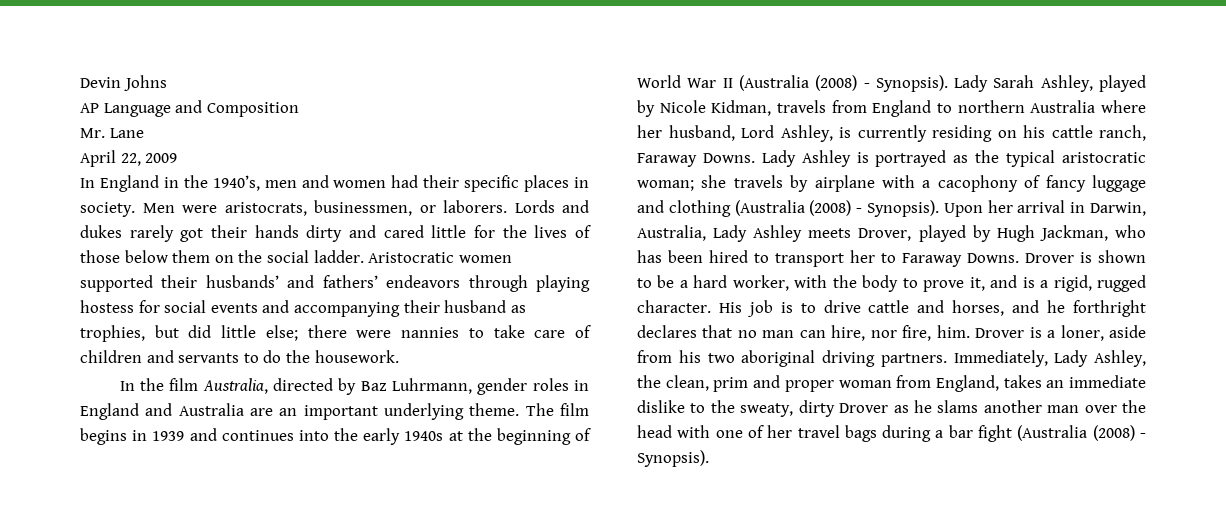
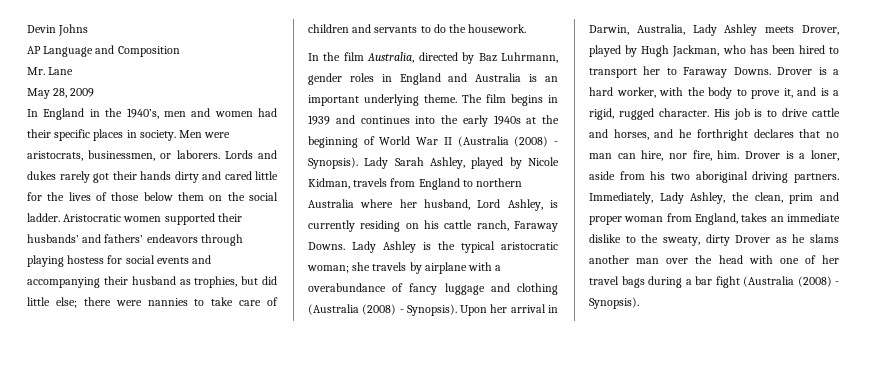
- April 22, 2009
+ May 28, 2009
- In the film Australia, directed by Baz Luhrmann, gender roles in England and Australia are an important underlying theme.
+ In the film Australia, directed by Baz Luhrmann, gender roles in England and Australia is an important underlying theme.
- Lady Ashley is portrayed as the typical aristocratic woman; she travels by airplane with a cacophony of fancy luggage and clothing (Australia (2008) - Synopsis).
+ Lady Ashley is the typical aristocratic woman; she travels by airplane with a overabundance of fancy luggage and clothing (Australia (2008) - Synopsis).
- Drover is shown to be a hard worker, with the body to prove it, and is a rigid, rugged character.
+ Drover is a hard worker, with the body to prove it, and is a rigid, rugged character.

